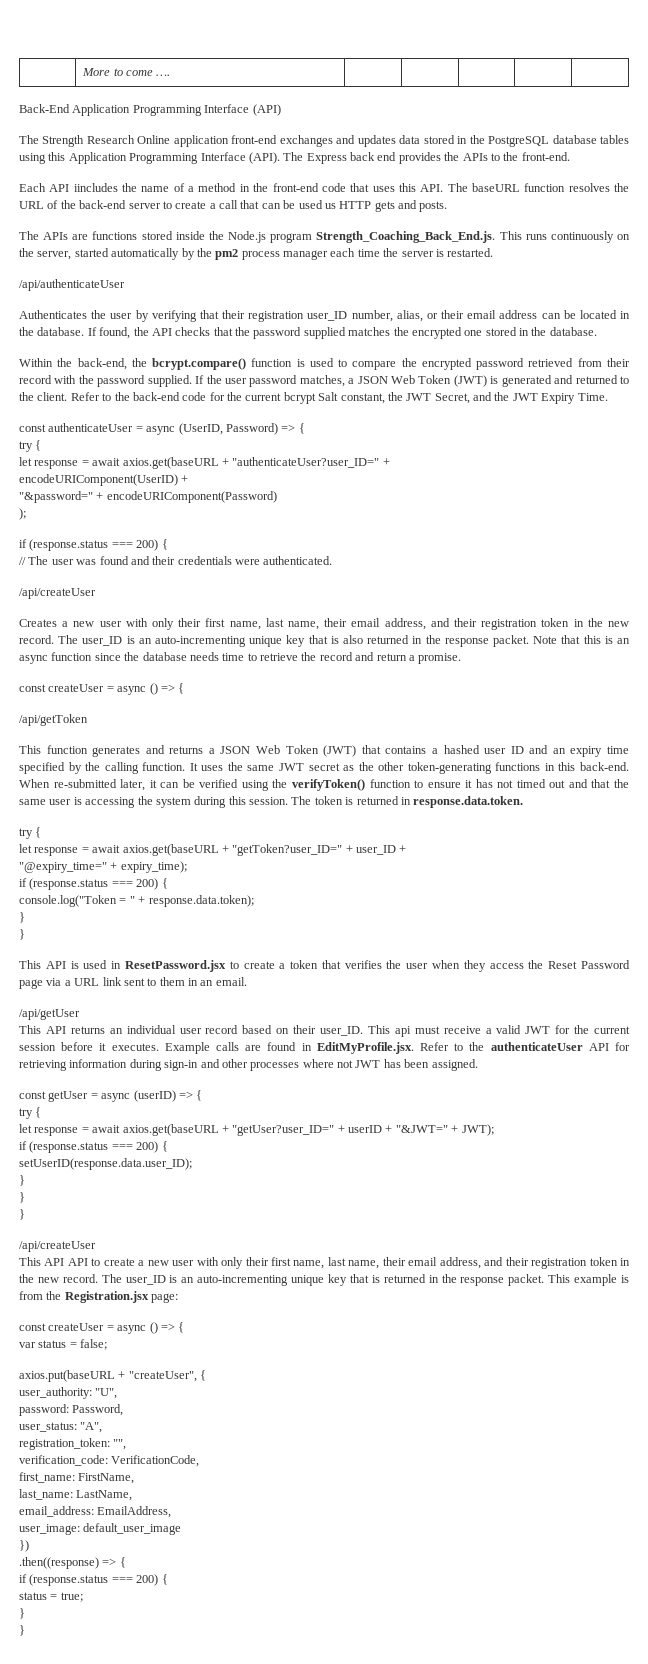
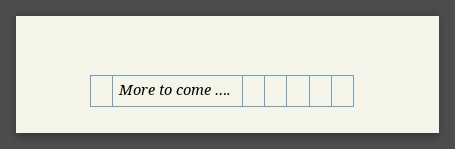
- Back-End Application Programming Interface (API)
- The Strength Research Online application front-end exchanges and updates data stored in the PostgreSQL database tables using this Application Programming Interface (API). The Express back end provides the APIs to the front-end.
- Each API iincludes the name of a method in the front-end code that uses this API. The baseURL function resolves the URL of the back-end server to create a call that can be used us HTTP gets and posts.
- The APIs are functions stored inside the Node.js program Strength_Coaching_Back_End.js. This runs continuously on the server, started automatically by the pm2 process manager each time the server is restarted.
- /api/authenticateUser
- Authenticates the user by verifying that their registration user_ID number, alias, or their email address can be located in the database. If found, the API checks that the password supplied matches the encrypted one stored in the database.
- Within the back-end, the bcrypt.compare() function is used to compare the encrypted password retrieved from their record with the password supplied. If the user password matches, a JSON Web Token (JWT) is generated and returned to the client. Refer to the back-end code for the current bcrypt Salt constant, the JWT Secret, and the JWT Expiry Time.
- const authenticateUser = async (UserID, Password) => {
- try {
- let response = await axios.get(baseURL + "authenticateUser?user_ID=" +
- encodeURIComponent(UserID) +
- "&password=" + encodeURIComponent(Password)
- );
- if (response.status === 200) {
- // The user was found and their credentials were authenticated.
- /api/createUser
- Creates a new user with only their first name, last name, their email address, and their registration token in the new record. The user_ID is an auto-incrementing unique key that is also returned in the response packet. Note that this is an async function since the database needs time to retrieve the record and return a promise.
- const createUser = async () => {
- /api/getToken
- This function generates and returns a JSON Web Token (JWT) that contains a hashed user ID and an expiry time specified by the calling function. It uses the same JWT secret as the other token-generating functions in this back-end. When re-submitted later, it can be verified using the verifyToken() function to ensure it has not timed out and that the same user is accessing the system during this session. The token is returned in response.data.token.
- try {
- let response = await axios.get(baseURL + "getToken?user_ID=" + user_ID +
- "@expiry_time=" + expiry_time);
- if (response.status === 200) {
- console.log("Token = " + response.data.token);
- }
- }
- This API is used in ResetPassword.jsx to create a token that verifies the user when they access the Reset Password page via a URL link sent to them in an email.
- /api/getUser
- This API returns an individual user record based on their user_ID. This api must receive a valid JWT for the current session before it executes. Example calls are found in EditMyProfile.jsx. Refer to the authenticateUser API for retrieving information during sign-in and other processes where not JWT has been assigned.
- const getUser = async (userID) => {
- try {
- let response = await axios.get(baseURL + "getUser?user_ID=" + userID + "&JWT=" + JWT);
- if (response.status === 200) {
- setUserID(response.data.user_ID);
- }
- }
- }
- /api/createUser
- This API API to create a new user with only their first name, last name, their email address, and their registration token in the new record. The user_ID is an auto-incrementing unique key that is returned in the response packet. This example is from the Registration.jsx page:
- const createUser = async () => {
- var status = false;
- axios.put(baseURL + "createUser", {
- user_authority: "U",
- password: Password,
- user_status: "A",
- registration_token: "",
- verification_code: VerificationCode,
- first_name: FirstName,
- last_name: LastName,
- email_address: EmailAddress,
- user_image: default_user_image
- })
- .then((response) => {
- if (response.status === 200) {
- status = true;
- }
- }

